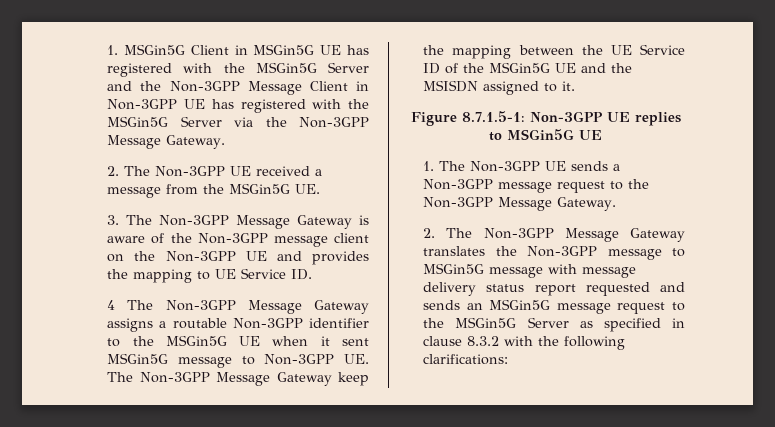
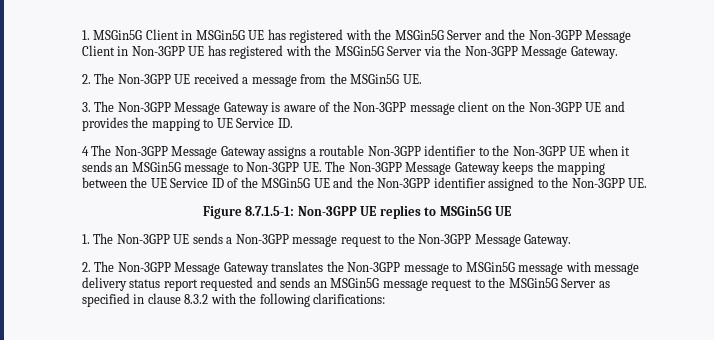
- 4 The Non-3GPP Message Gateway assigns a routable Non-3GPP identifier to the MSGin5G UE when it sent MSGin5G message to Non-3GPP UE. The Non-3GPP Message Gateway keep the mapping between the UE Service ID of the MSGin5G UE and the MSISDN assigned to it.
+ 4 The Non-3GPP Message Gateway assigns a routable Non-3GPP identifier to the Non-3GPP UE when it sends an MSGin5G message to Non-3GPP UE. The Non-3GPP Message Gateway keeps the mapping between the UE Service ID of the MSGin5G UE and the Non-3GPP identifier assigned to the Non-3GPP UE.

